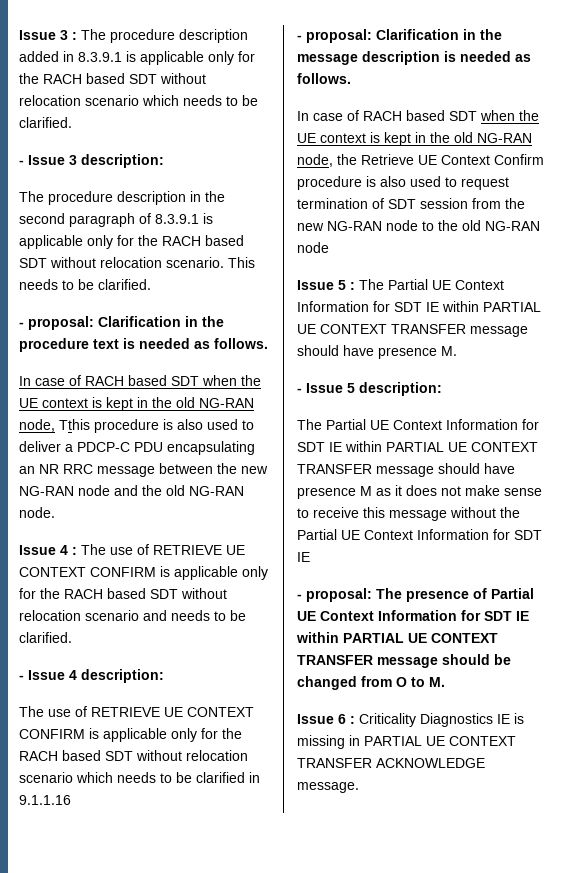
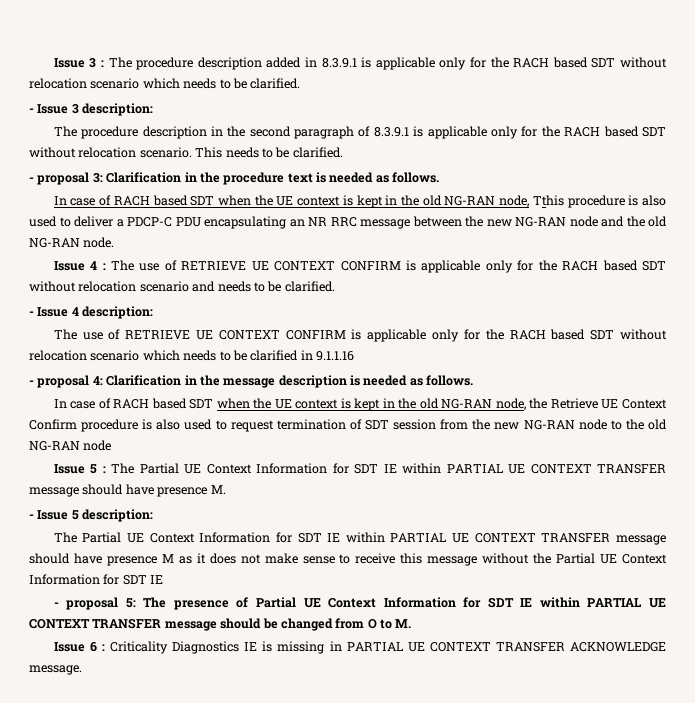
- - proposal: Clarification in the procedure text is needed as follows.
+ - proposal 3: Clarification in the procedure text is needed as follows.
- - proposal: Clarification in the message description is needed as follows.
+ - proposal 4: Clarification in the message description is needed as follows.
- - proposal: The presence of Partial UE Context Information for SDT IE within PARTIAL UE CONTEXT TRANSFER message should be changed from O to M.
+ - proposal 5: The presence of Partial UE Context Information for SDT IE within PARTIAL UE CONTEXT TRANSFER message should be changed from O to M.

